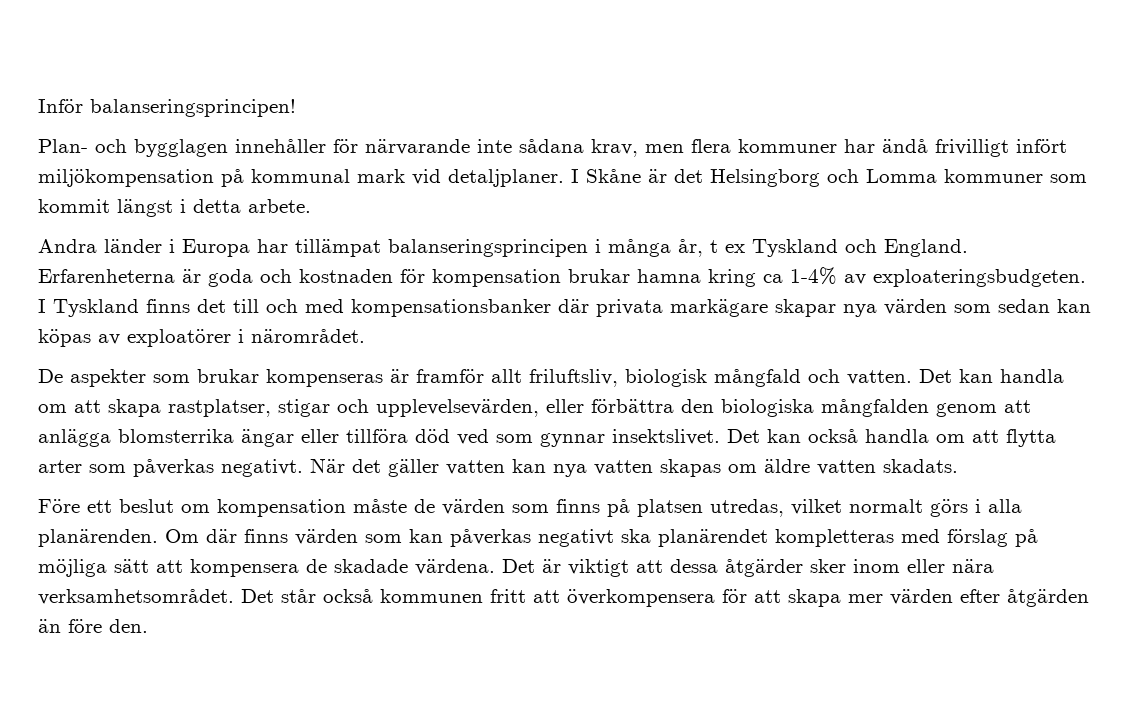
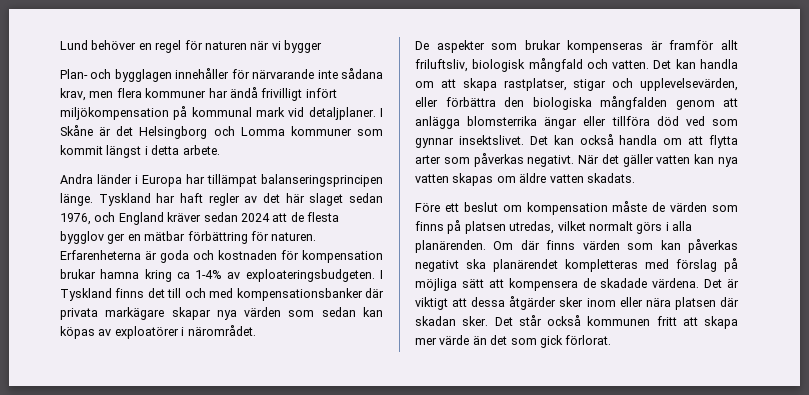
- Inför balanseringsprincipen!
+ Lund behöver en regel för naturen när vi bygger
- Andra länder i Europa har tillämpat balanseringsprincipen i många år, t ex Tyskland och England.
+ Andra länder i Europa har tillämpat balanseringsprincipen länge. Tyskland har haft regler av det här slaget sedan 1976, och England kräver sedan 2024 att de flesta bygglov ger en mätbar förbättring för naturen.
- Det är viktigt att dessa åtgärder sker inom eller nära verksamhetsområdet.
+ Det är viktigt att dessa åtgärder sker inom eller nära platsen där skadan sker.
- Det står också kommunen fritt att överkompensera för att skapa mer värden efter åtgärden än före den.
+ Det står också kommunen fritt att skapa mer värde än det som gick förlorat.

